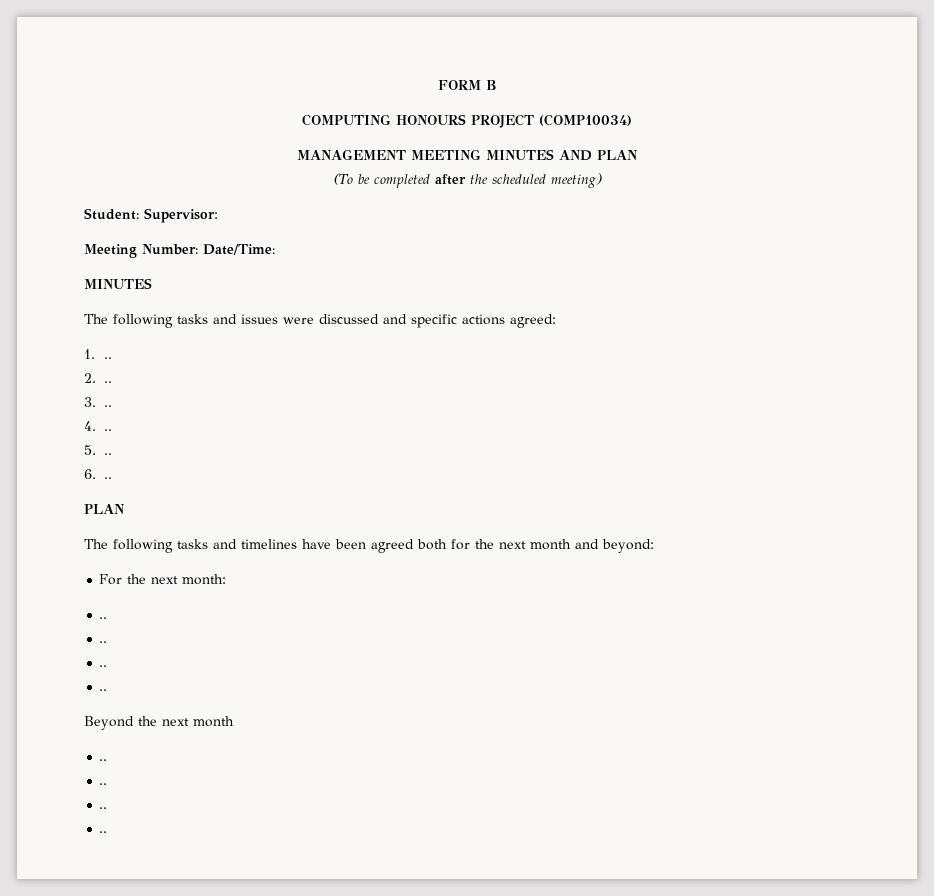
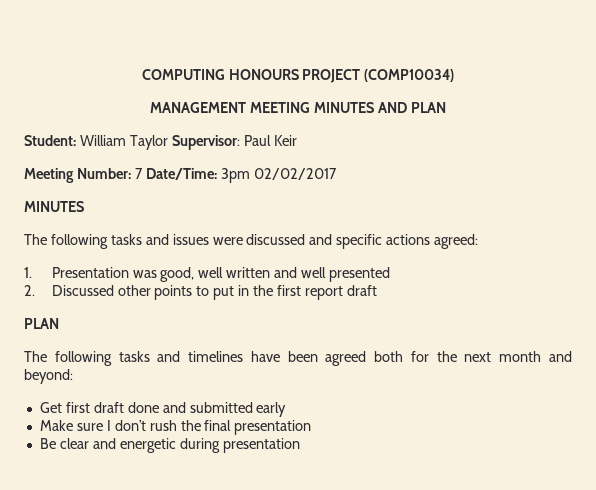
- FORM B
- (To be completed after the scheduled meeting)
- Student: Supervisor:
+ Student: William Taylor Supervisor: Paul Keir
- Meeting Number: Date/Time:
+ Meeting Number: 7 Date/Time: 3pm 02/02/2017
- 1. ..
- 2. ..
- 3. ..
- 4. ..
- 5. ..
- 6. ..
+ 1. Presentation was good, well written and well presented
+ 2. Discussed other points to put in the first report draft
- For the next month:
- ..
- ..
- ..
- ..
- Beyond the next month
- ..
- ..
- ..
- ..
+ Get first draft done and submitted early
+ Make sure I don’t rush the final presentation
+ Be clear and energetic during presentation

